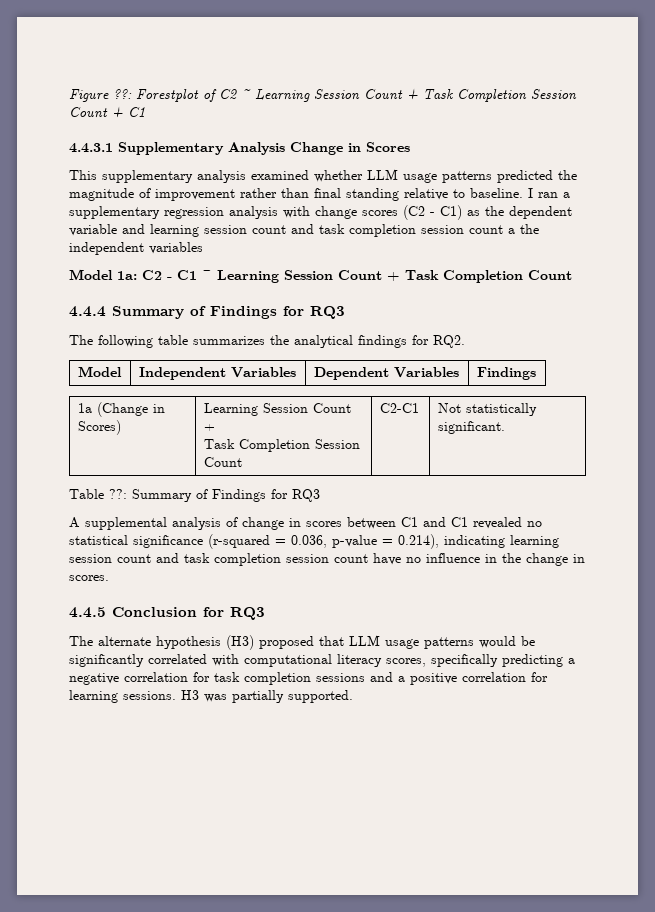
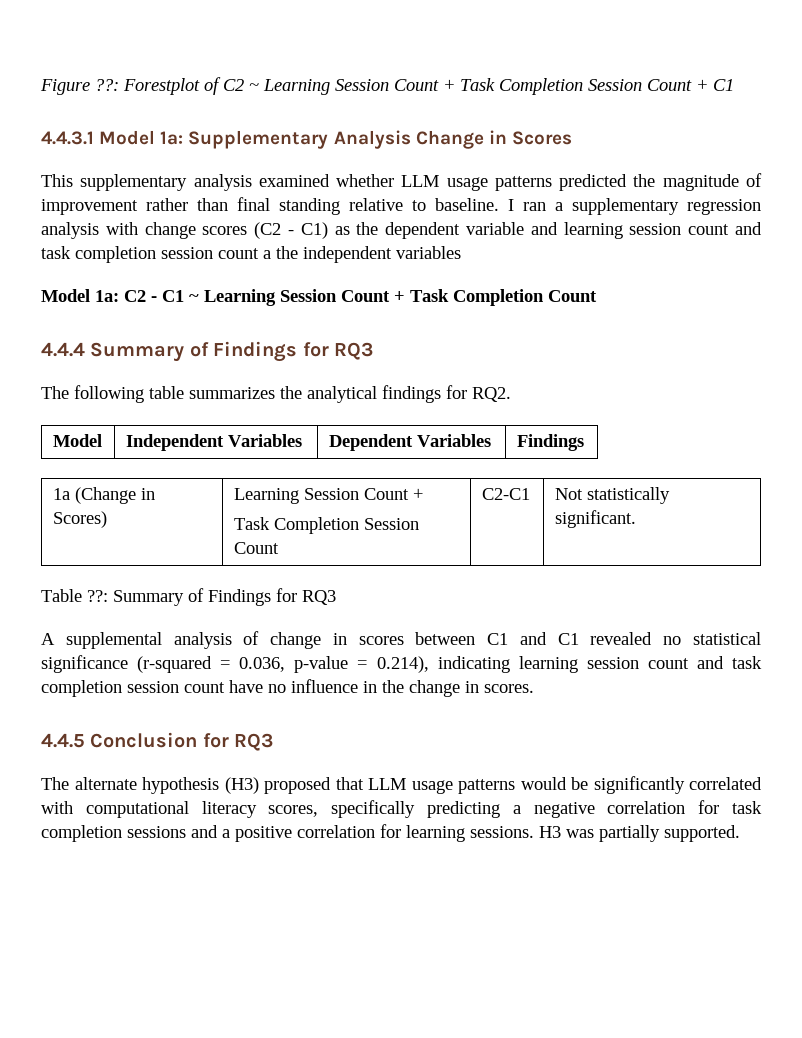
- 4.4.3.1 Supplementary Analysis Change in Scores
+ 4.4.3.1 Model 1a: Supplementary Analysis Change in Scores

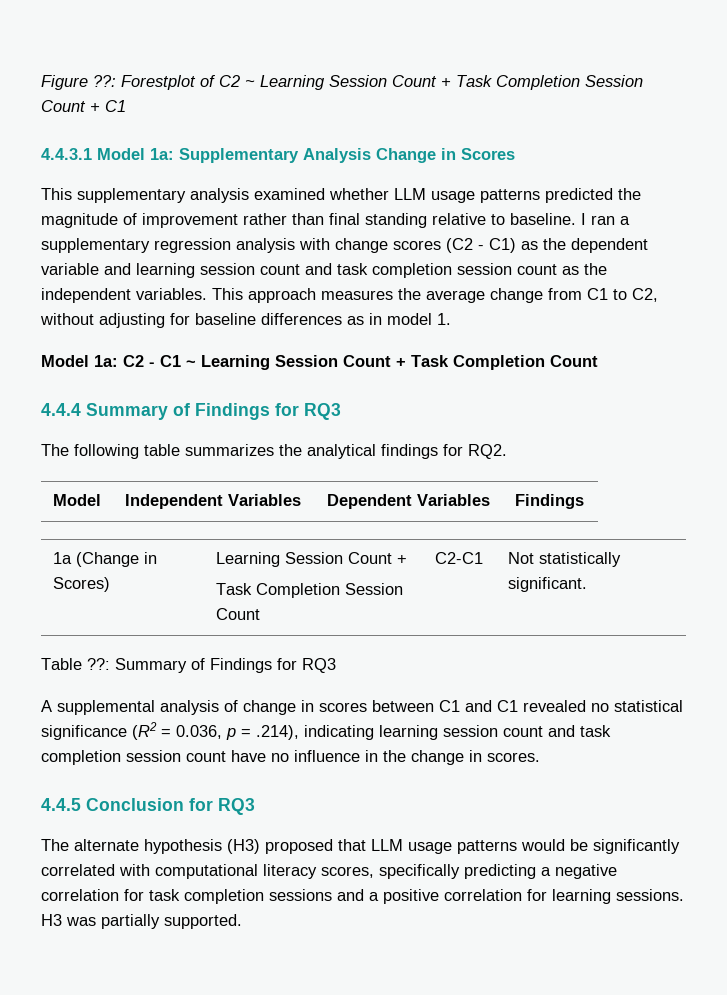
- I ran a supplementary regression analysis with change scores (C2 - C1) as the dependent variable and learning session count and task completion session count a the independent variables
+ I ran a supplementary regression analysis with change scores (C2 - C1) as the dependent variable and learning session count and task completion session count as the independent variables. This approach measures the average change from C1 to C2, without adjusting for baseline differences as in model 1.
- A supplemental analysis of change in scores between C1 and C1 revealed no statistical significance (r-squared = 0.036, p-value = 0.214), indicating learning session count and task completion session count have no influence in the change in scores.
+ A supplemental analysis of change in scores between C1 and C1 revealed no statistical significance (R2 = 0.036, p = .214), indicating learning session count and task completion session count have no influence in the change in scores.

